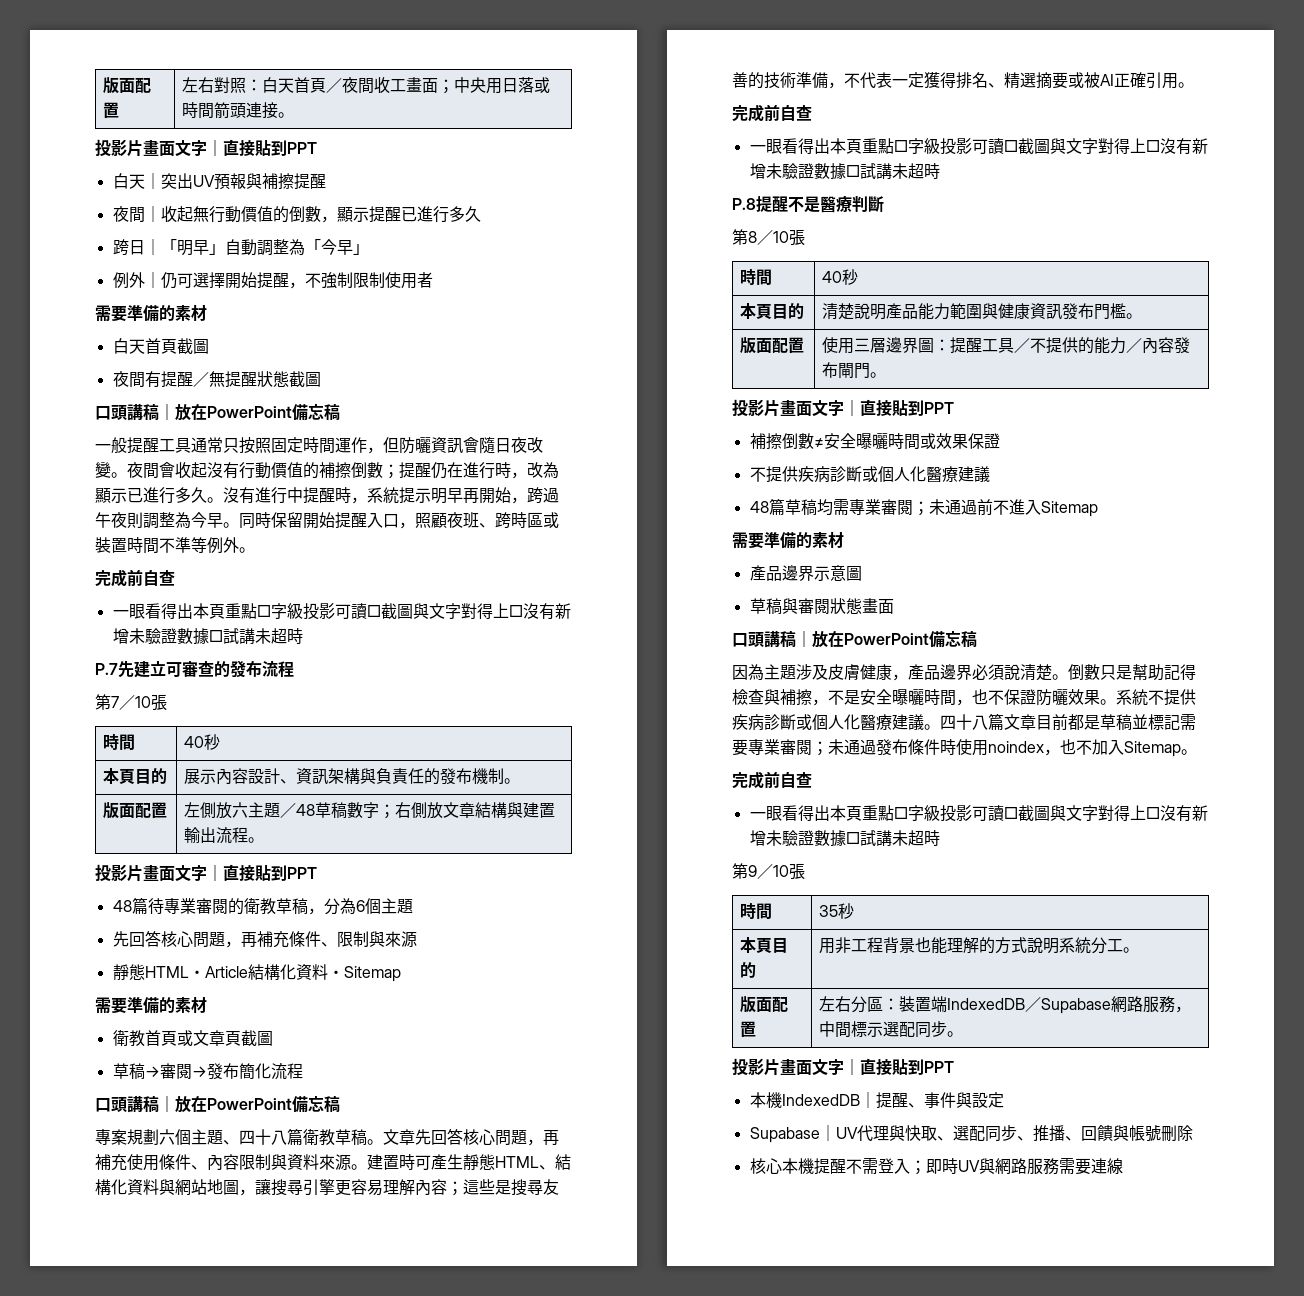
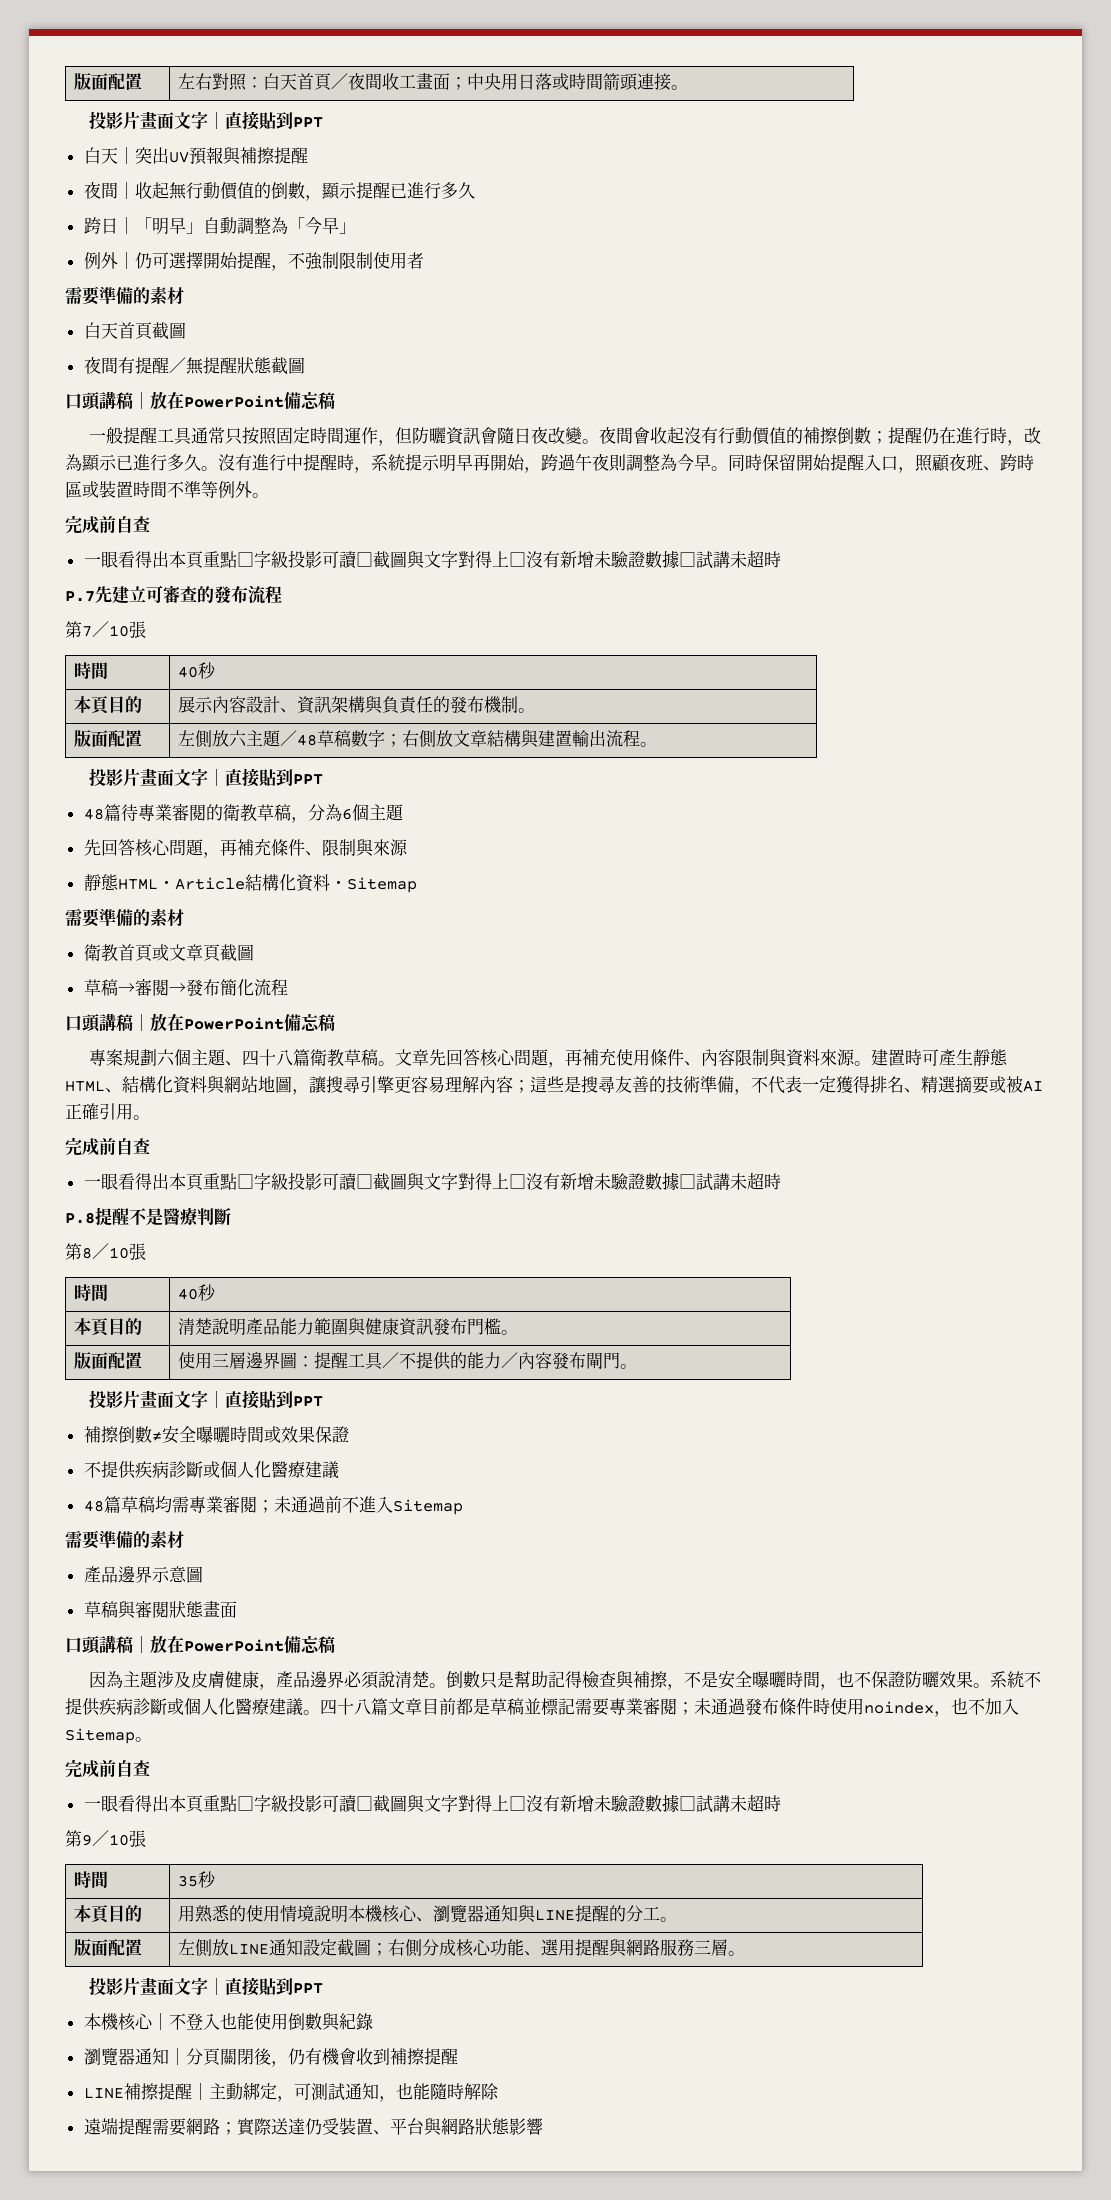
- 本頁目的 | 用非工程背景也能理解的方式說明系統分工。
- 版面配置 | 左右分區：裝置端IndexedDB／Supabase網路服務，中間標示選配同步。
+ 本頁目的 | 用熟悉的使用情境說明本機核心、瀏覽器通知與LINE提醒的分工。
+ 版面配置 | 左側放LINE通知設定截圖；右側分成核心功能、選用提醒與網路服務三層。
- 本機IndexedDB｜提醒、事件與設定
- Supabase｜UV代理與快取、選配同步、推播、回饋與帳號刪除
- 核心本機提醒不需登入；即時UV與網路服務需要連線
+ 本機核心｜不登入也能使用倒數與紀錄
+ 瀏覽器通知｜分頁關閉後，仍有機會收到補擦提醒
+ LINE補擦提醒｜主動綁定，可測試通知，也能隨時解除
+ 遠端提醒需要網路；實際送達仍受裝置、平台與網路狀態影響

